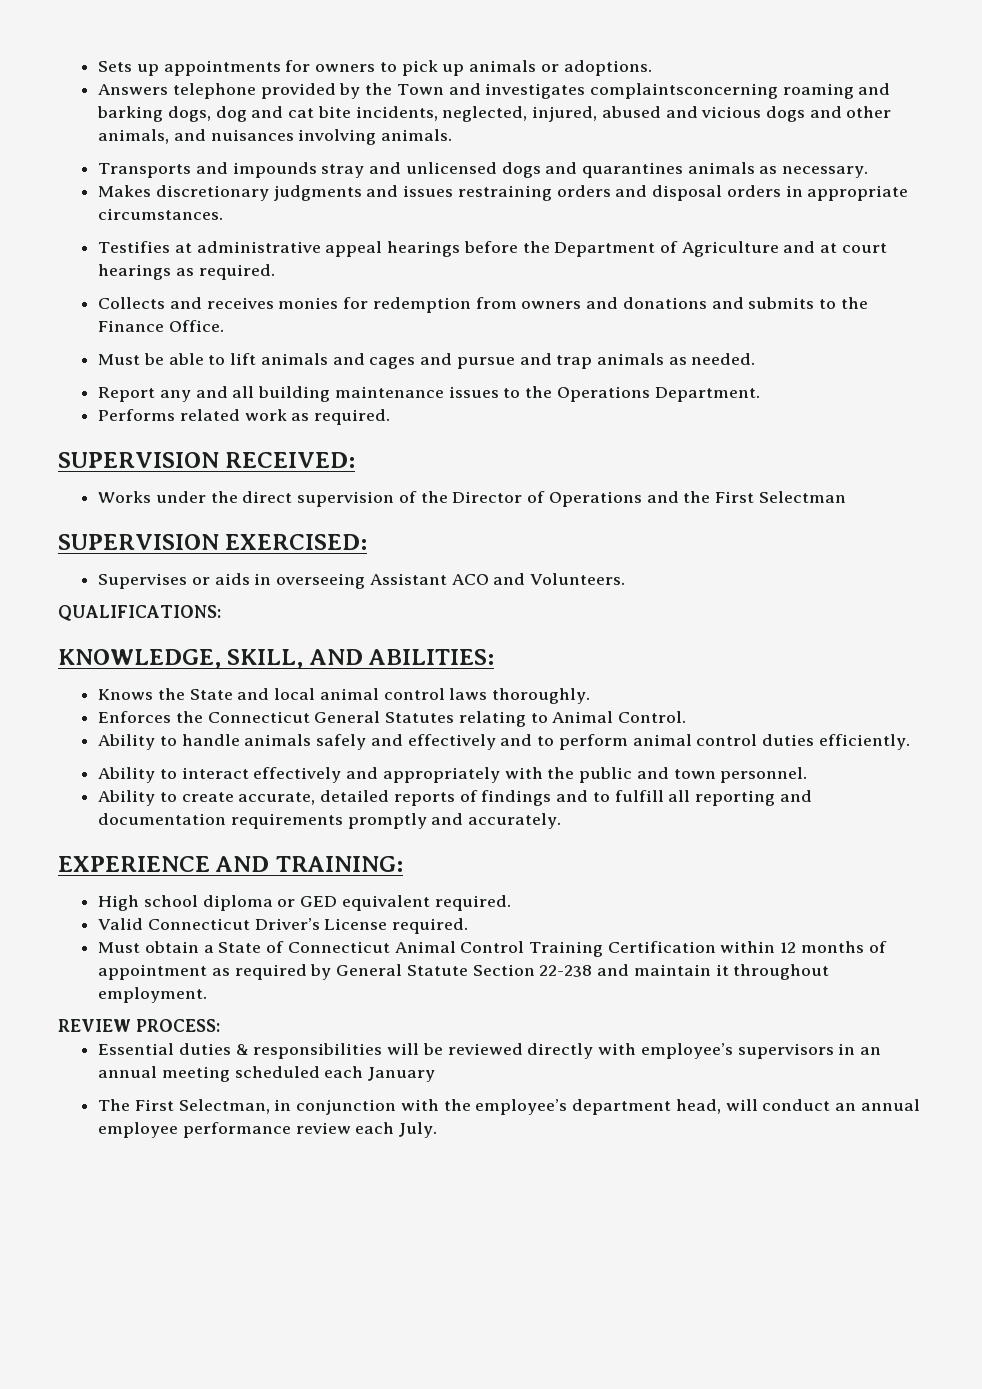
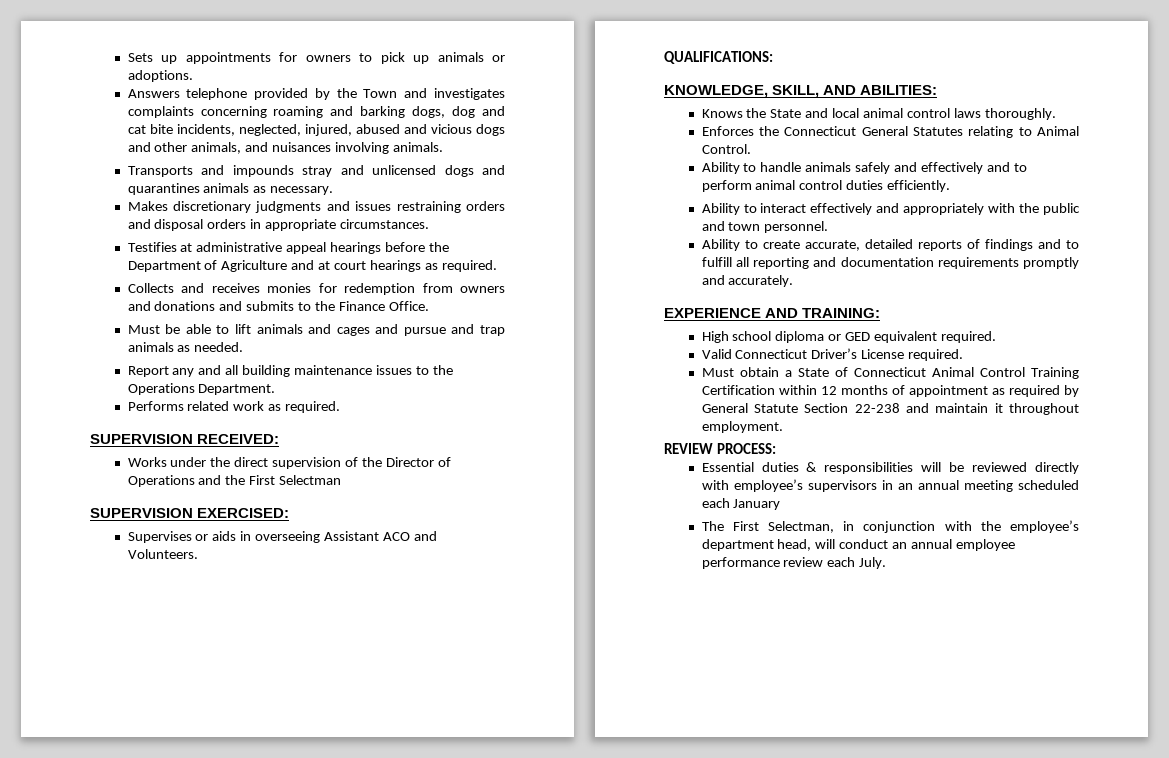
- Answers telephone provided by the Town and investigates complaintsconcerning roaming and barking dogs, dog and cat bite incidents, neglected, injured, abused and vicious dogs and other animals, and nuisances involving animals.
+ Answers telephone provided by the Town and investigates complaints concerning roaming and barking dogs, dog and cat bite incidents, neglected, injured, abused and vicious dogs and other animals, and nuisances involving animals.

